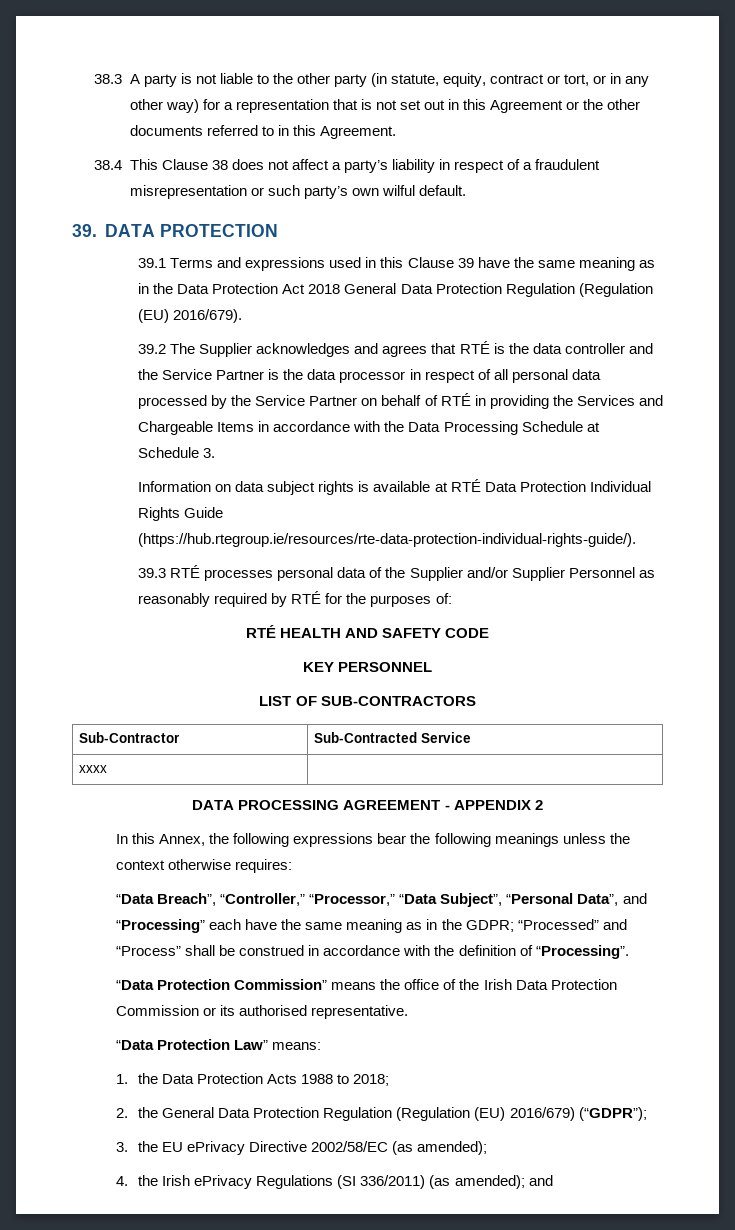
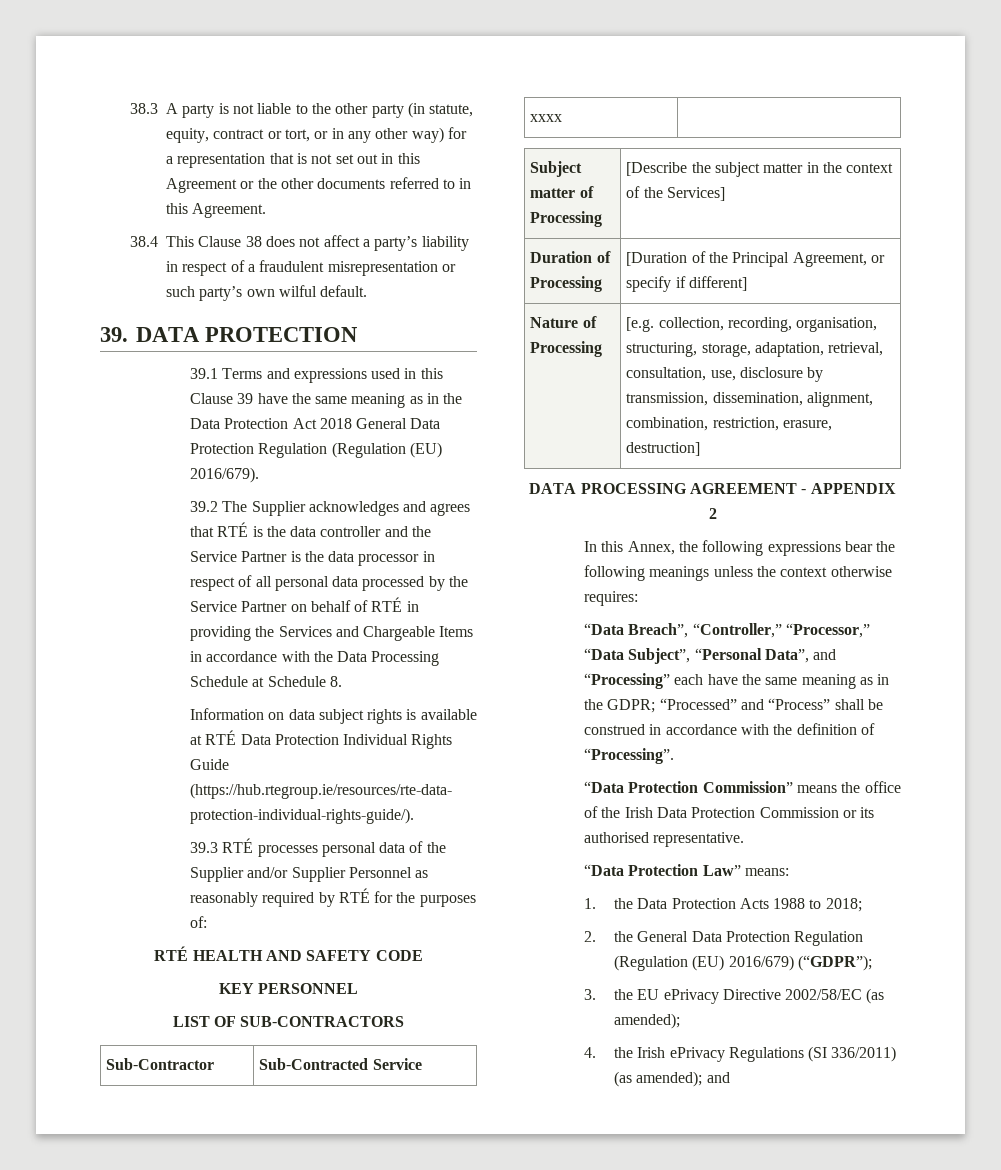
- 39.2 The Supplier acknowledges and agrees that RTÉ is the data controller and the Service Partner is the data processor in respect of all personal data processed by the Service Partner on behalf of RTÉ in providing the Services and Chargeable Items in accordance with the Data Processing Schedule at Schedule 3.
+ 39.2 The Supplier acknowledges and agrees that RTÉ is the data controller and the Service Partner is the data processor in respect of all personal data processed by the Service Partner on behalf of RTÉ in providing the Services and Chargeable Items in accordance with the Data Processing Schedule at Schedule 8.
+ Subject matter of Processing | [Describe the subject matter in the context of the Services]
+ Duration of Processing | [Duration of the Principal Agreement, or specify if different]
+ Nature of Processing | [e.g. collection, recording, organisation, structuring, storage, adaptation, retrieval, consultation, use, disclosure by transmission, dissemination, alignment, combination, restriction, erasure, destruction]

